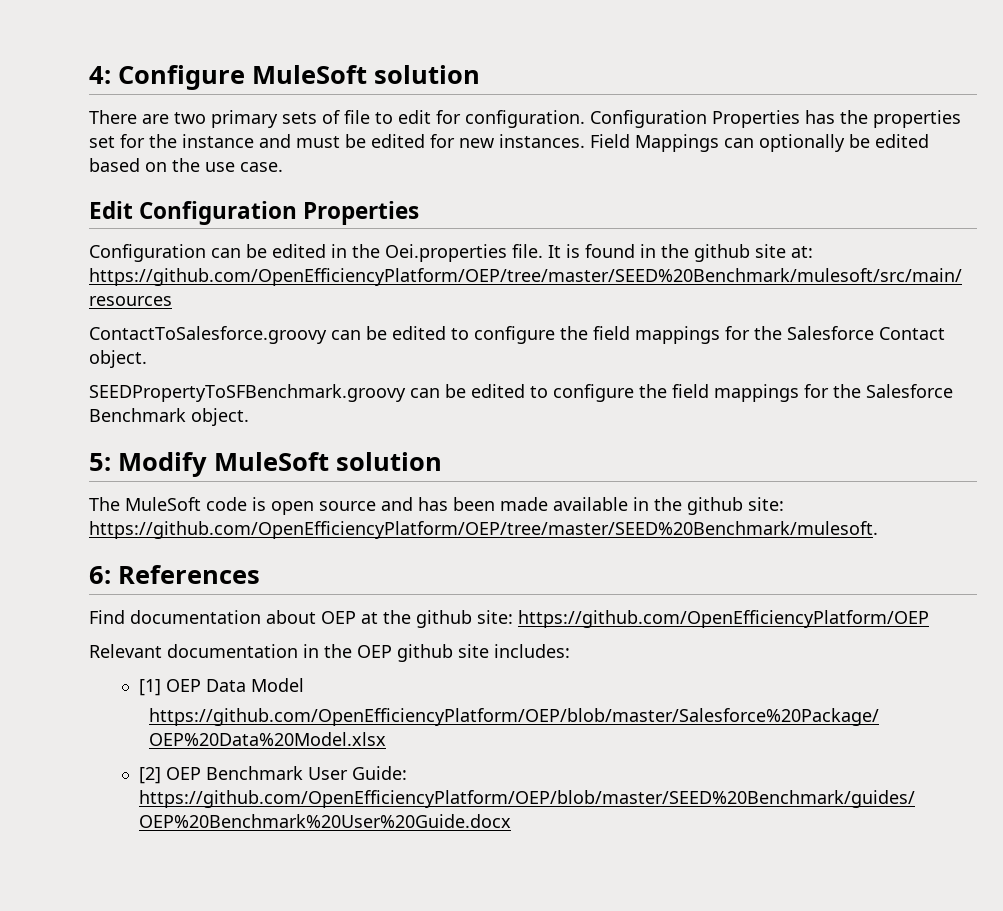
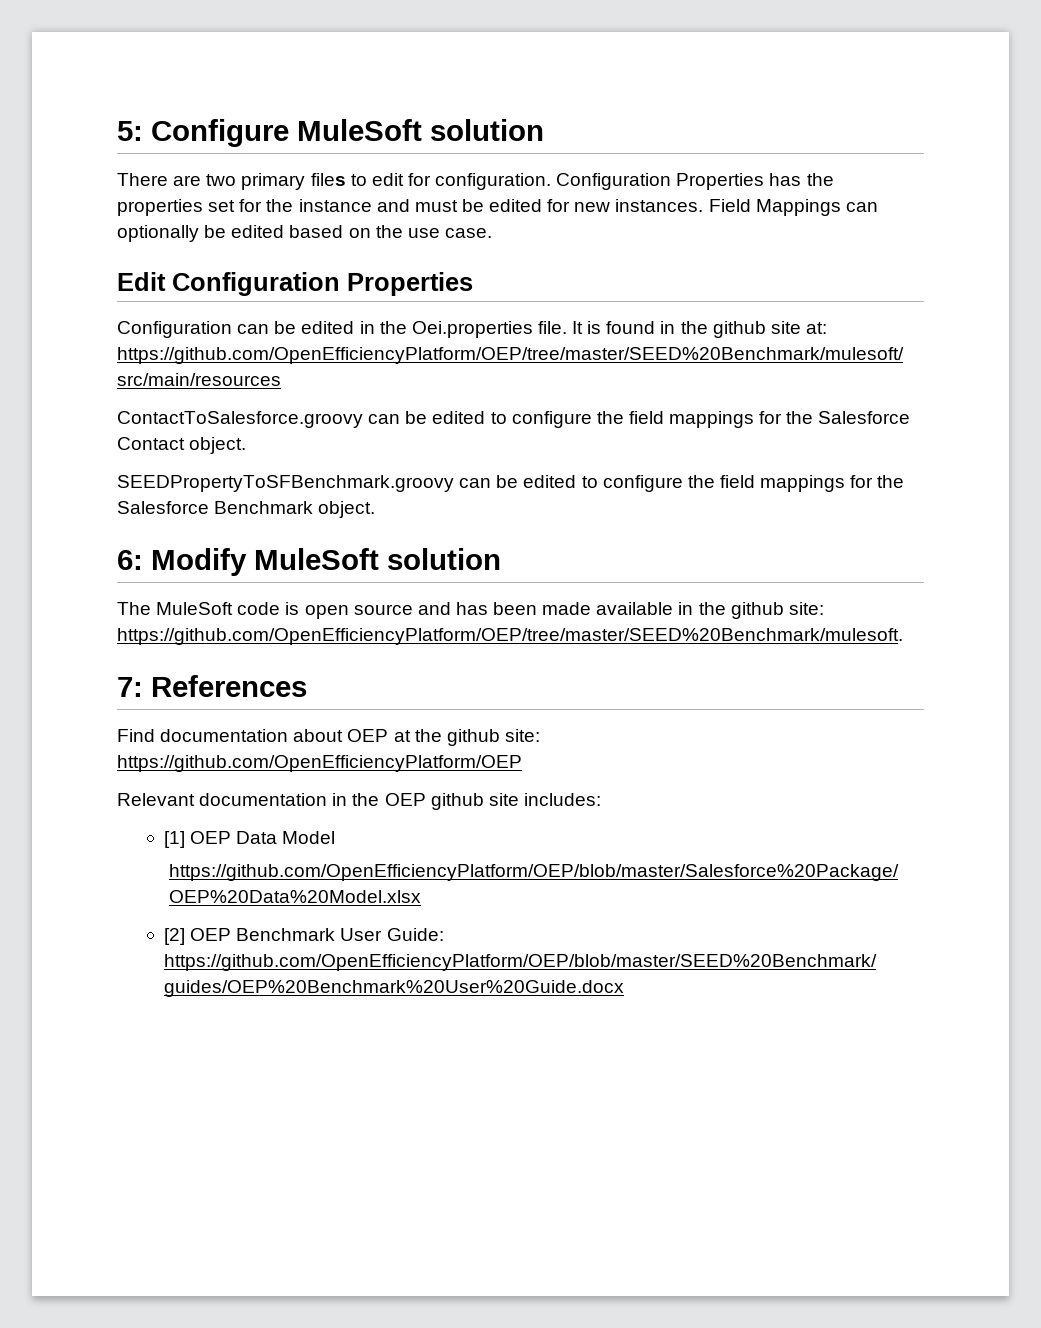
- 4: Configure MuleSoft solution
+ 5: Configure MuleSoft solution
- There are two primary sets of file to edit for configuration.
+ There are two primary files to edit for configuration.
- 5: Modify MuleSoft solution
+ 6: Modify MuleSoft solution
- 6: References
+ 7: References

